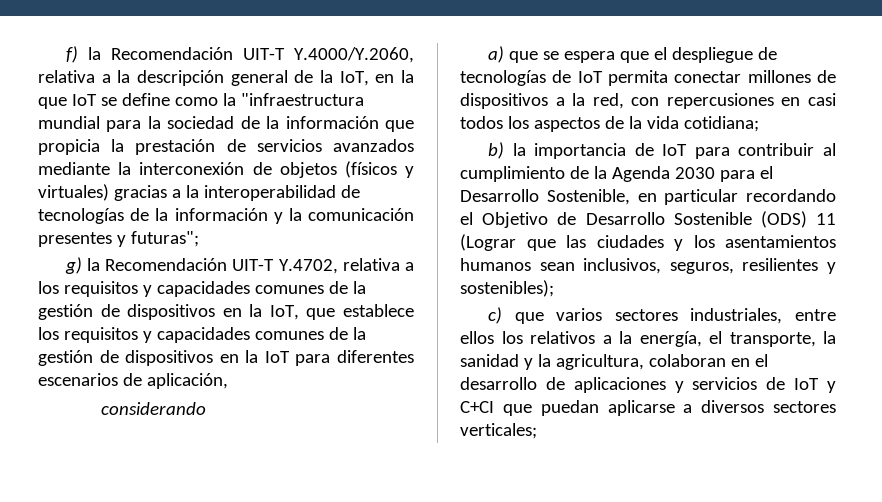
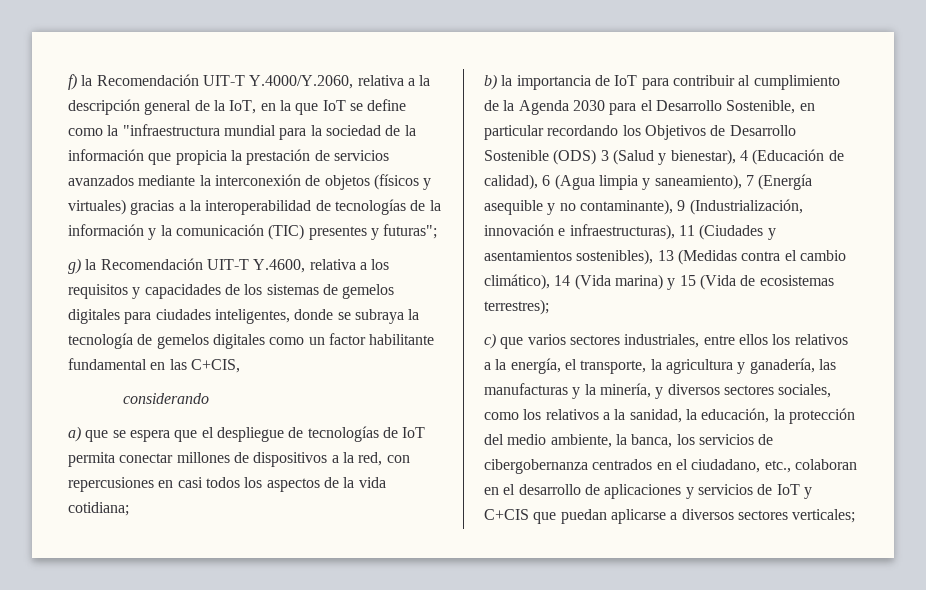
- f) la Recomendación UIT-T Y.4000/Y.2060, relativa a la descripción general de la IoT, en la que IoT se define como la "infraestructura mundial para la sociedad de la información que propicia la prestación de servicios avanzados mediante la interconexión de objetos (físicos y virtuales) gracias a la interoperabilidad de tecnologías de la información y la comunicación presentes y futuras";
+ f) la Recomendación UIT-T Y.4000/Y.2060, relativa a la descripción general de la IoT, en la que IoT se define como la "infraestructura mundial para la sociedad de la información que propicia la prestación de servicios avanzados mediante la interconexión de objetos (físicos y virtuales) gracias a la interoperabilidad de tecnologías de la información y la comunicación (TIC) presentes y futuras";
- g) la Recomendación UIT-T Y.4702, relativa a los requisitos y capacidades comunes de la gestión de dispositivos en la IoT, que establece los requisitos y capacidades comunes de la gestión de dispositivos en la IoT para diferentes escenarios de aplicación,
+ g) la Recomendación UIT-T Y.4600, relativa a los requisitos y capacidades de los sistemas de gemelos digitales para ciudades inteligentes, donde se subraya la tecnología de gemelos digitales como un factor habilitante fundamental en las C+CIS,
- b) la importancia de IoT para contribuir al cumplimiento de la Agenda 2030 para el Desarrollo Sostenible, en particular recordando el Objetivo de Desarrollo Sostenible (ODS) 11 (Lograr que las ciudades y los asentamientos humanos sean inclusivos, seguros, resilientes y sostenibles);
+ b) la importancia de IoT para contribuir al cumplimiento de la Agenda 2030 para el Desarrollo Sostenible, en particular recordando los Objetivos de Desarrollo Sostenible (ODS) 3 (Salud y bienestar), 4 (Educación de calidad), 6 (Agua limpia y saneamiento), 7 (Energía asequible y no contaminante), 9 (Industrialización, innovación e infraestructuras), 11 (Ciudades y asentamientos sostenibles), 13 (Medidas contra el cambio climático), 14 (Vida marina) y 15 (Vida de ecosistemas terrestres);
- c) que varios sectores industriales, entre ellos los relativos a la energía, el transporte, la sanidad y la agricultura, colaboran en el desarrollo de aplicaciones y servicios de IoT y C+CI que puedan aplicarse a diversos sectores verticales;
+ c) que varios sectores industriales, entre ellos los relativos a la energía, el transporte, la agricultura y ganadería, las manufacturas y la minería, y diversos sectores sociales, como los relativos a la sanidad, la educación, la protección del medio ambiente, la banca, los servicios de cibergobernanza centrados en el ciudadano, etc., colaboran en el desarrollo de aplicaciones y servicios de IoT y C+CIS que puedan aplicarse a diversos sectores verticales;

